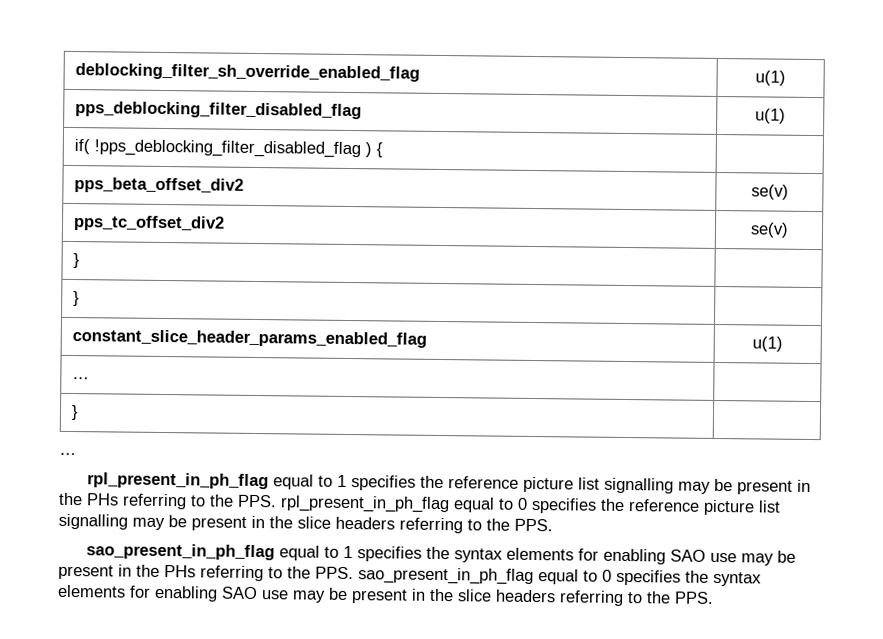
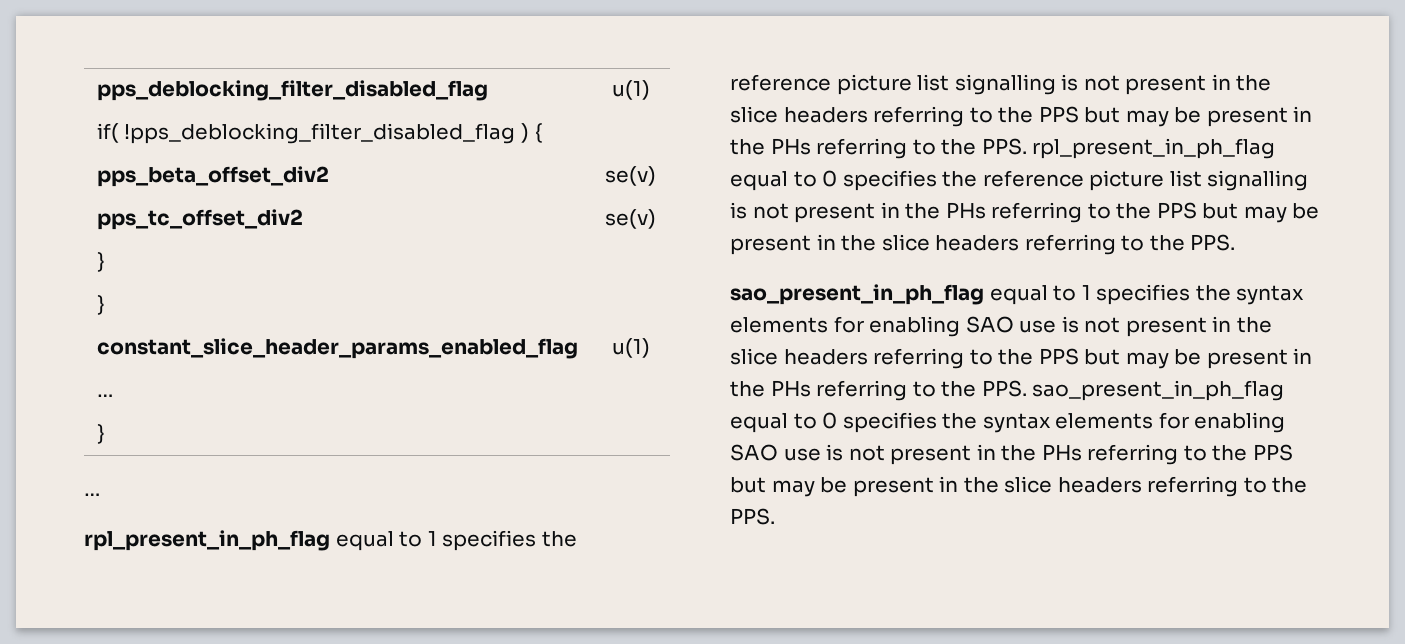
- deblocking_filter_sh_override_enabled_flag | u(1)
- rpl_present_in_ph_flag equal to 1 specifies the reference picture list signalling may be present in the PHs referring to the PPS. rpl_present_in_ph_flag equal to 0 specifies the reference picture list signalling may be present in the slice headers referring to the PPS.
+ rpl_present_in_ph_flag equal to 1 specifies the reference picture list signalling is not present in the slice headers referring to the PPS but may be present in the PHs referring to the PPS. rpl_present_in_ph_flag equal to 0 specifies the reference picture list signalling is not present in the PHs referring to the PPS but may be present in the slice headers referring to the PPS.
- sao_present_in_ph_flag equal to 1 specifies the syntax elements for enabling SAO use may be present in the PHs referring to the PPS. sao_present_in_ph_flag equal to 0 specifies the syntax elements for enabling SAO use may be present in the slice headers referring to the PPS.
+ sao_present_in_ph_flag equal to 1 specifies the syntax elements for enabling SAO use is not present in the slice headers referring to the PPS but may be present in the PHs referring to the PPS. sao_present_in_ph_flag equal to 0 specifies the syntax elements for enabling SAO use is not present in the PHs referring to the PPS but may be present in the slice headers referring to the PPS.

